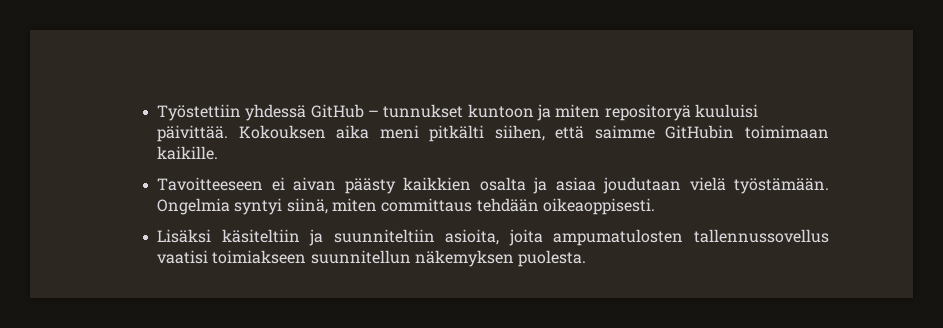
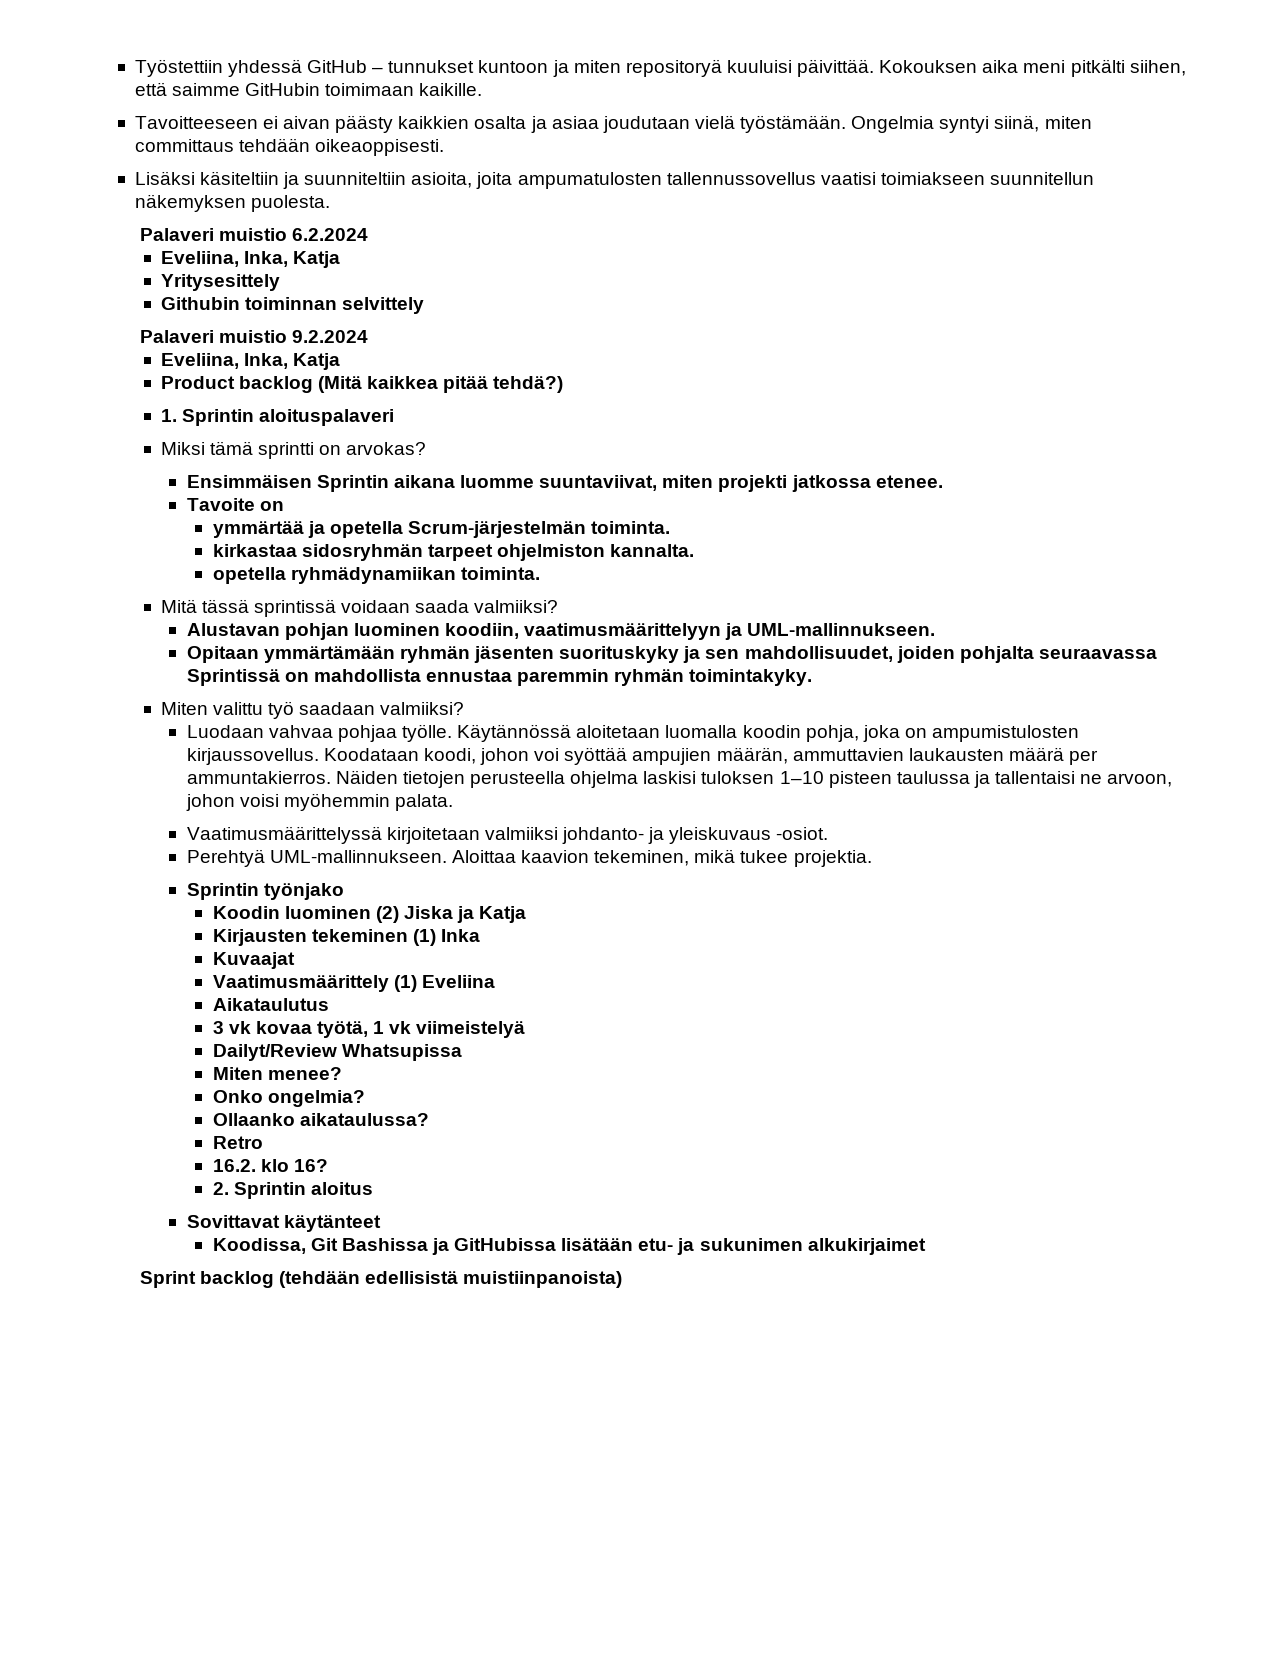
+ Palaveri muistio 6.2.2024
+ Eveliina, Inka, Katja
+ Yritysesittely
+ Githubin toiminnan selvittely
+ Palaveri muistio 9.2.2024
+ Eveliina, Inka, Katja
+ Product backlog (Mitä kaikkea pitää tehdä?)
+ 1. Sprintin aloituspalaveri
+ Miksi tämä sprintti on arvokas?
+ Ensimmäisen Sprintin aikana luomme suuntaviivat, miten projekti jatkossa etenee.
+ Tavoite on
+ ymmärtää ja opetella Scrum-järjestelmän toiminta.
+ kirkastaa sidosryhmän tarpeet ohjelmiston kannalta.
+ opetella ryhmädynamiikan toiminta.
+ Mitä tässä sprintissä voidaan saada valmiiksi?
+ Alustavan pohjan luominen koodiin, vaatimusmäärittelyyn ja UML-mallinnukseen.
+ Opitaan ymmärtämään ryhmän jäsenten suorituskyky ja sen mahdollisuudet, joiden pohjalta seuraavassa Sprintissä on mahdollista ennustaa paremmin ryhmän toimintakyky.
+ Miten valittu työ saadaan valmiiksi?
+ Luodaan vahvaa pohjaa työlle. Käytännössä aloitetaan luomalla koodin pohja, joka on ampumistulosten kirjaussovellus. Koodataan koodi, johon voi syöttää ampujien määrän, ammuttavien laukausten määrä per ammuntakierros. Näiden tietojen perusteella ohjelma laskisi tuloksen 1–10 pisteen taulussa ja tallentaisi ne arvoon, johon voisi myöhemmin palata.
+ Vaatimusmäärittelyssä kirjoitetaan valmiiksi johdanto- ja yleiskuvaus -osiot.
+ Perehtyä UML-mallinnukseen. Aloittaa kaavion tekeminen, mikä tukee projektia.
+ Sprintin työnjako
+ Koodin luominen (2) Jiska ja Katja
+ Kirjausten tekeminen (1) Inka
+ Kuvaajat
+ Vaatimusmäärittely (1) Eveliina
+ Aikataulutus
+ 3 vk kovaa työtä, 1 vk viimeistelyä
+ Dailyt/Review Whatsupissa
+ Miten menee?
+ Onko ongelmia?
+ Ollaanko aikataulussa?
+ Retro
+ 16.2. klo 16?
+ 2. Sprintin aloitus
+ Sovittavat käytänteet
+ Koodissa, Git Bashissa ja GitHubissa lisätään etu- ja sukunimen alkukirjaimet
+ Sprint backlog (tehdään edellisistä muistiinpanoista)

